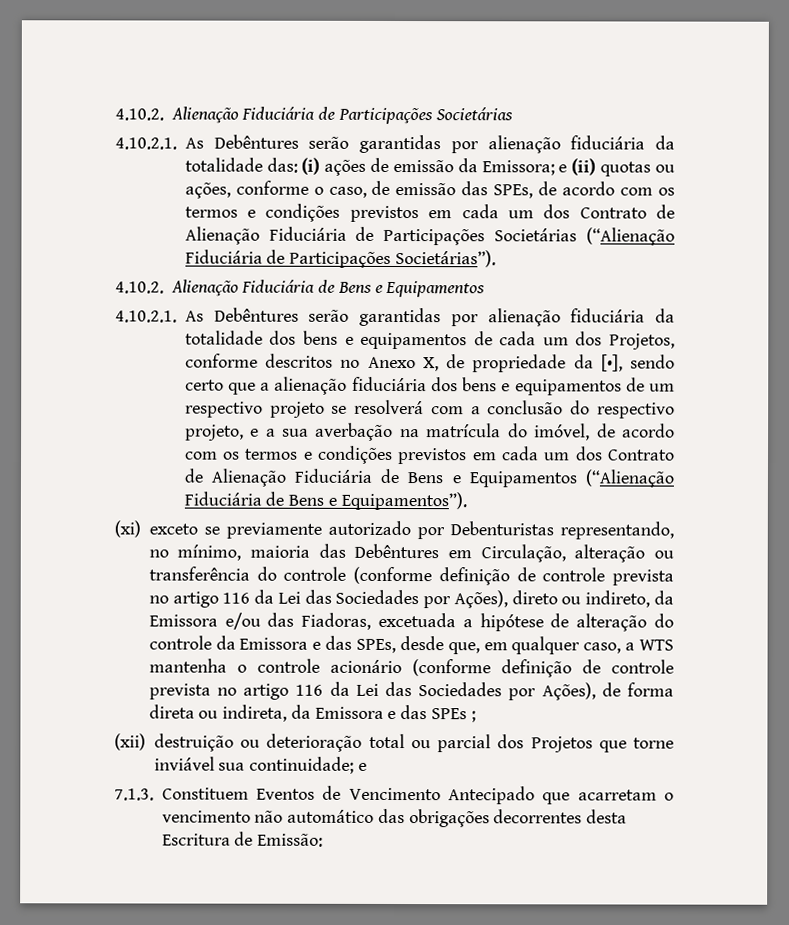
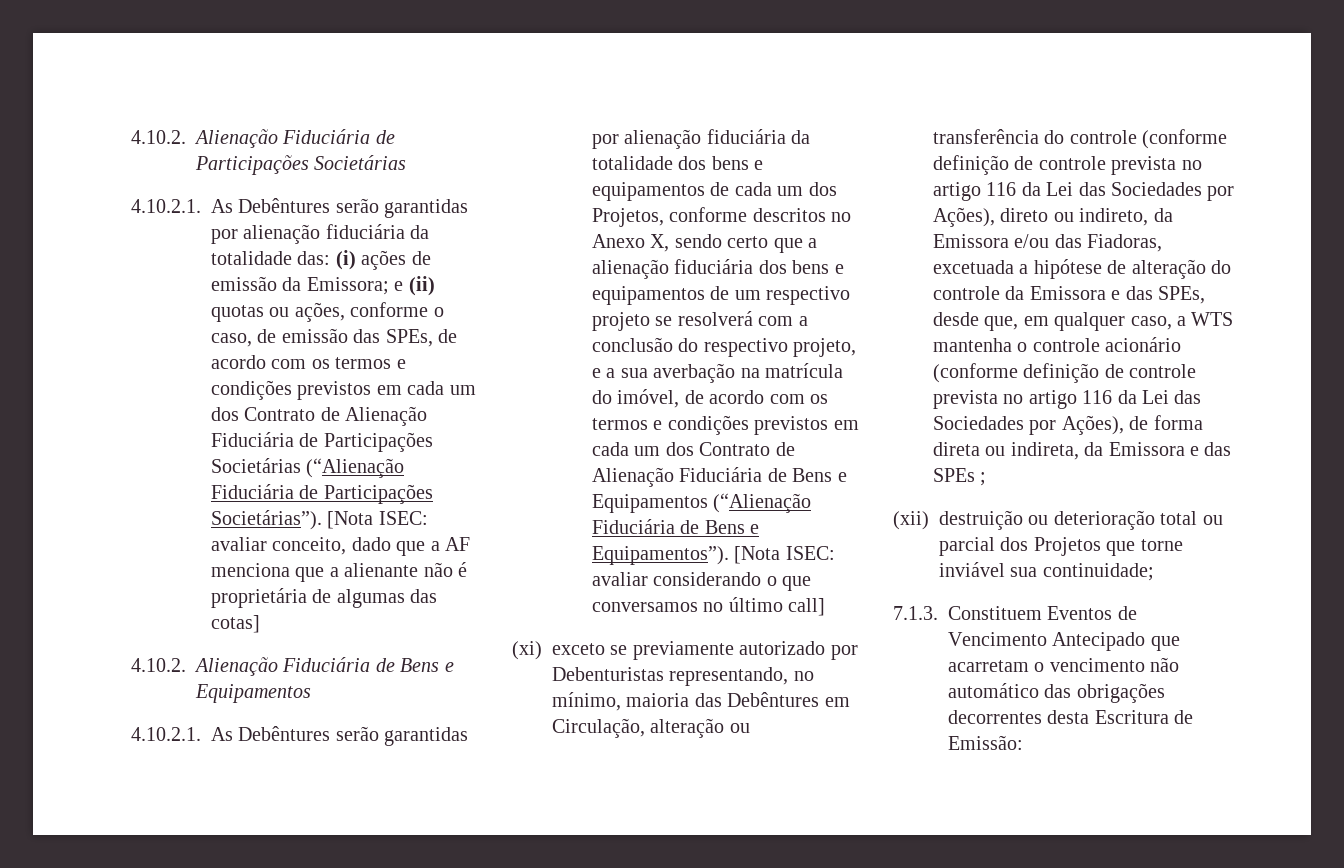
+ [Nota ISEC: avaliar conceito, dado que a AF menciona que a alienante não é proprietária de algumas das cotas]
- 4.10.2.1. As Debêntures serão garantidas por alienação fiduciária da totalidade dos bens e equipamentos de cada um dos Projetos, conforme descritos no Anexo X, de propriedade da [•], sendo certo que a alienação fiduciária dos bens e equipamentos de um respectivo projeto se resolverá com a conclusão do respectivo projeto, e a sua averbação na matrícula do imóvel, de acordo com os termos e condições previstos em cada um dos Contrato de Alienação Fiduciária de Bens e Equipamentos (“Alienação Fiduciária de Bens e Equipamentos”).
+ 4.10.2.1. As Debêntures serão garantidas por alienação fiduciária da totalidade dos bens e equipamentos de cada um dos Projetos, conforme descritos no Anexo X, sendo certo que a alienação fiduciária dos bens e equipamentos de um respectivo projeto se resolverá com a conclusão do respectivo projeto, e a sua averbação na matrícula do imóvel, de acordo com os termos e condições previstos em cada um dos Contrato de Alienação Fiduciária de Bens e Equipamentos (“Alienação Fiduciária de Bens e Equipamentos”). [Nota ISEC: avaliar considerando o que conversamos no último call]
- (xii) destruição ou deterioração total ou parcial dos Projetos que torne inviável sua continuidade; e
+ (xii) destruição ou deterioração total ou parcial dos Projetos que torne inviável sua continuidade;

